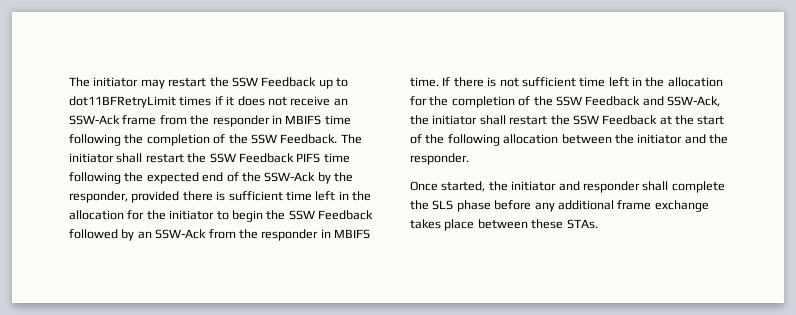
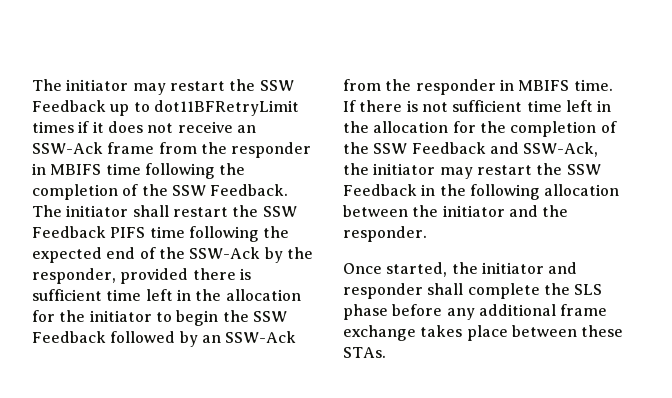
- If there is not sufficient time left in the allocation for the completion of the SSW Feedback and SSW-Ack, the initiator shall restart the SSW Feedback at the start of the following allocation between the initiator and the responder.
+ If there is not sufficient time left in the allocation for the completion of the SSW Feedback and SSW-Ack, the initiator may restart the SSW Feedback in the following allocation between the initiator and the responder.

